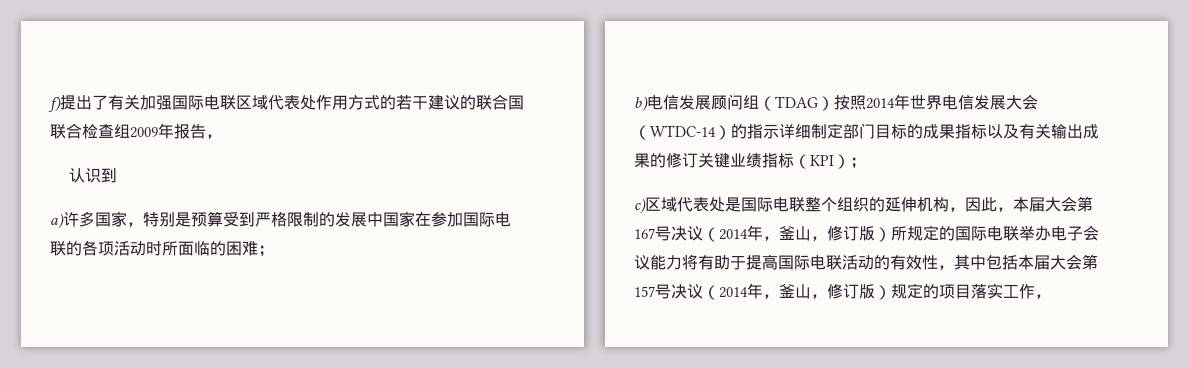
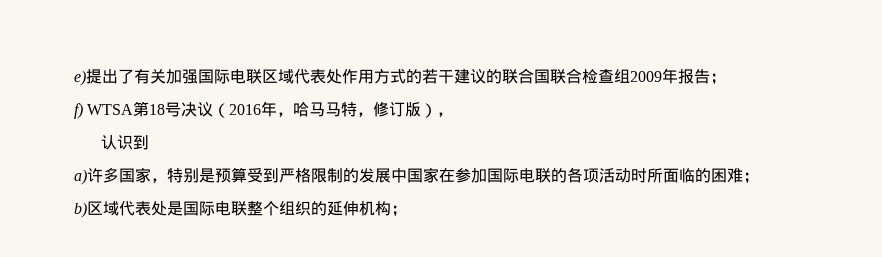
- f)提出了有关加强国际电联区域代表处作用方式的若干建议的联合国联合检查组2009年报告，
+ e)提出了有关加强国际电联区域代表处作用方式的若干建议的联合国联合检查组2009年报告；
+ f) WTSA第18号决议（2016年，哈马马特，修订版），
- b)电信发展顾问组（TDAG）按照2014年世界电信发展大会（WTDC-14）的指示详细制定部门目标的成果指标以及有关输出成果的修订关键业绩指标（KPI）；
- c)区域代表处是国际电联整个组织的延伸机构，因此，本届大会第167号决议（2014年，釜山，修订版）所规定的国际电联举办电子会议能力将有助于提高国际电联活动的有效性，其中包括本届大会第157号决议（2014年，釜山，修订版）规定的项目落实工作，
+ b)区域代表处是国际电联整个组织的延伸机构；

